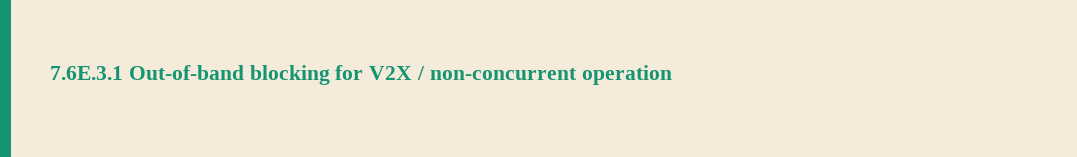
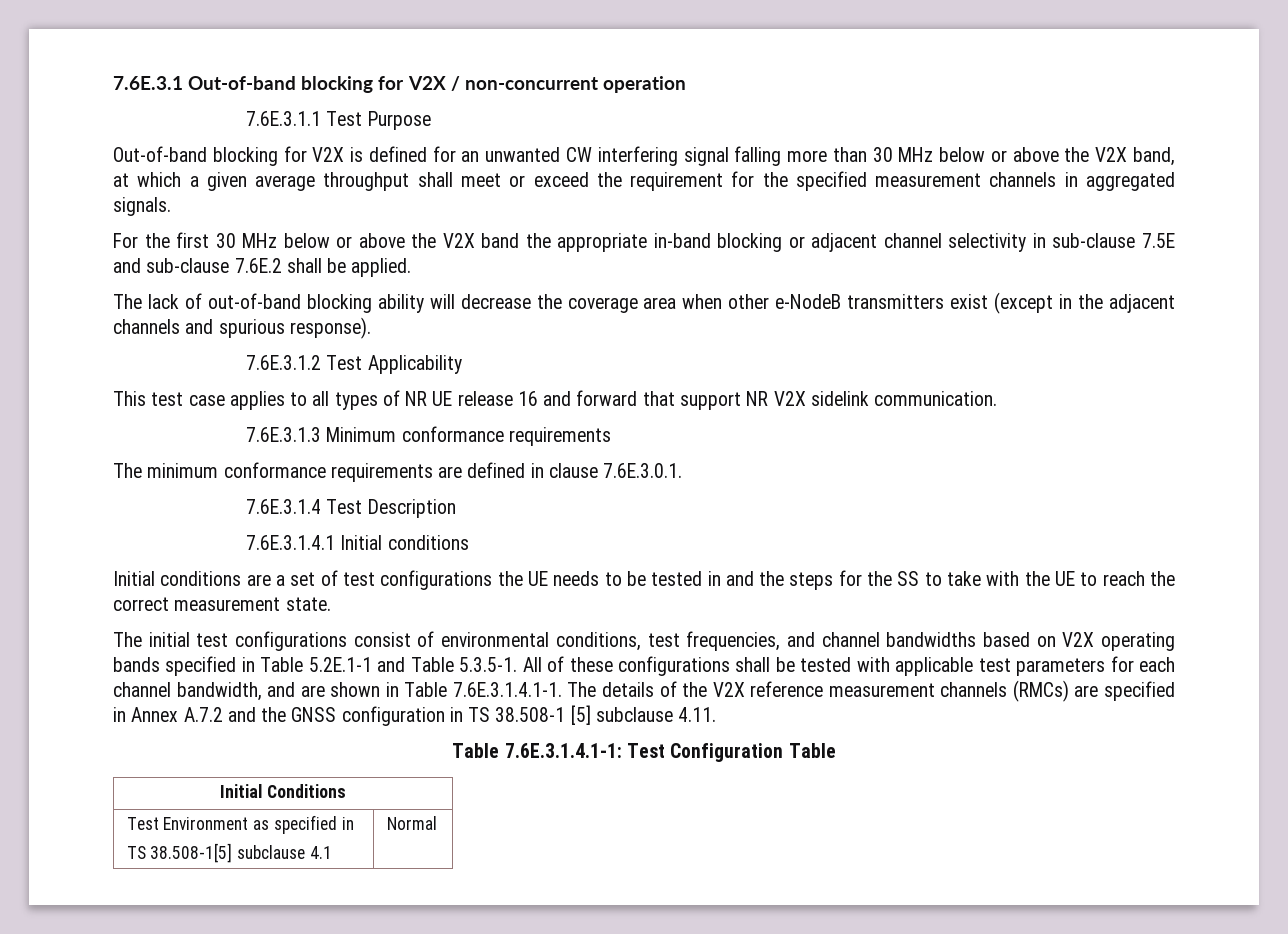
+ 7.6E.3.1.1 Test Purpose
+ Out-of-band blocking for V2X is defined for an unwanted CW interfering signal falling more than 30 MHz below or above the V2X band, at which a given average throughput shall meet or exceed the requirement for the specified measurement channels in aggregated signals.
+ For the first 30 MHz below or above the V2X band the appropriate in-band blocking or adjacent channel selectivity in sub-clause 7.5E and sub-clause 7.6E.2 shall be applied.
+ The lack of out-of-band blocking ability will decrease the coverage area when other e-NodeB transmitters exist (except in the adjacent channels and spurious response).
+ 7.6E.3.1.2 Test Applicability
+ This test case applies to all types of NR UE release 16 and forward that support NR V2X sidelink communication.
+ 7.6E.3.1.3 Minimum conformance requirements
+ The minimum conformance requirements are defined in clause 7.6E.3.0.1.
+ 7.6E.3.1.4 Test Description
+ 7.6E.3.1.4.1 Initial conditions
+ Initial conditions are a set of test configurations the UE needs to be tested in and the steps for the SS to take with the UE to reach the correct measurement state.
+ The initial test configurations consist of environmental conditions, test frequencies, and channel bandwidths based on V2X operating bands specified in Table 5.2E.1-1 and Table 5.3.5-1. All of these configurations shall be tested with applicable test parameters for each channel bandwidth, and are shown in Table 7.6E.3.1.4.1-1. The details of the V2X reference measurement channels (RMCs) are specified in Annex A.7.2 and the GNSS configuration in TS 38.508-1 [5] subclause 4.11.
+ Table 7.6E.3.1.4.1-1: Test Configuration Table
+ Initial Conditions
+ Test Environment as specified in
+ TS 38.508-1[5] subclause 4.1 | Normal

